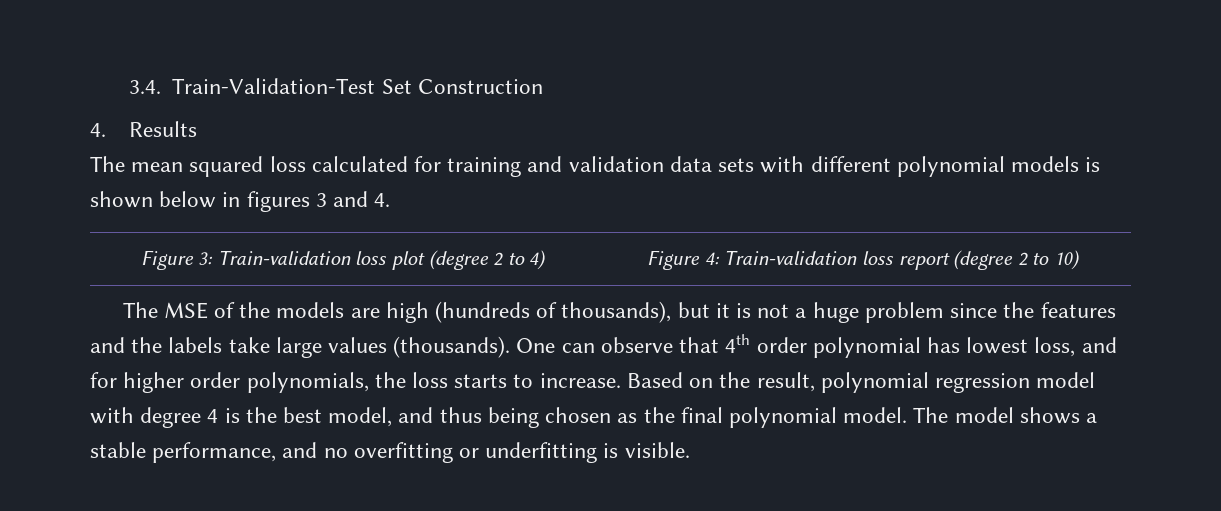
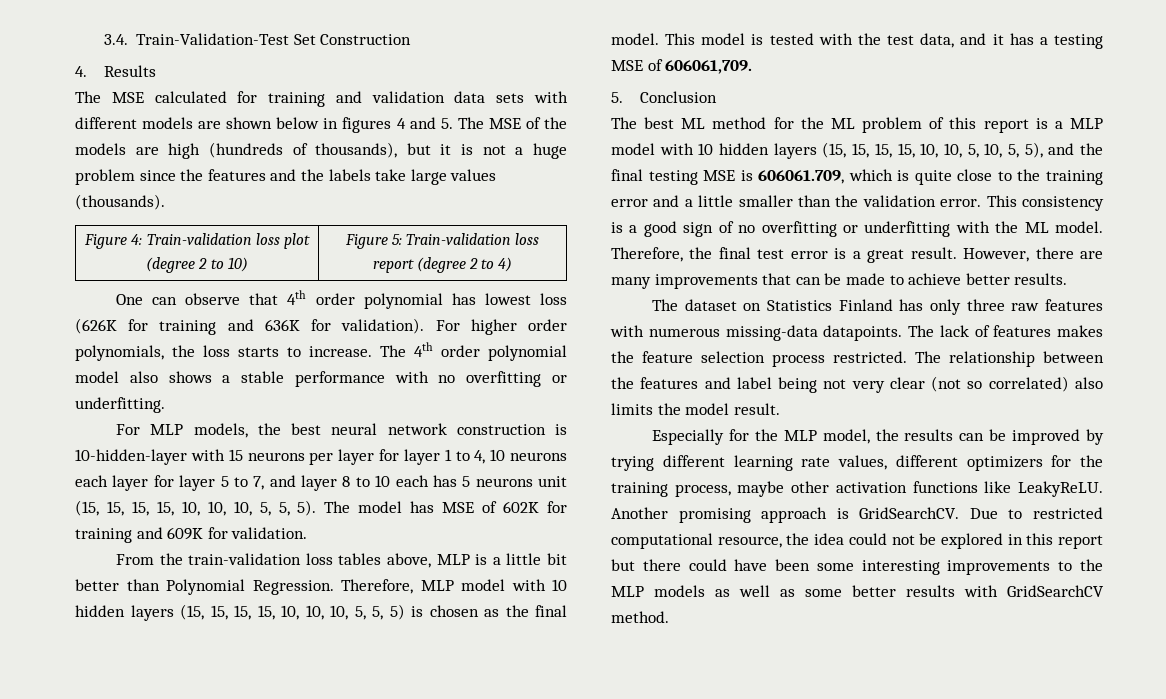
- The mean squared loss calculated for training and validation data sets with different polynomial models is shown below in figures 3 and 4.
- Figure 3: Train-validation loss plot (degree 2 to 4) | Figure 4: Train-validation loss report (degree 2 to 10)
- The MSE of the models are high (hundreds of thousands), but it is not a huge problem since the features and the labels take large values (thousands). One can observe that 4th order polynomial has lowest loss, and for higher order polynomials, the loss starts to increase.
+ The MSE calculated for training and validation data sets with different models are shown below in figures 4 and 5. The MSE of the models are high (hundreds of thousands), but it is not a huge problem since the features and the labels take large values (thousands).
+ Figure 4: Train-validation loss plot (degree 2 to 10) | Figure 5: Train-validation loss report (degree 2 to 4)
+ One can observe that 4th order polynomial has lowest loss (626K for training and 636K for validation). For higher order polynomials, the loss starts to increase.
- Based on the result, polynomial regression model with degree 4 is the best model, and thus being chosen as the final polynomial model. The model shows a stable performance, and no overfitting or underfitting is visible.
+ The 4th order polynomial model also shows a stable performance with no overfitting or underfitting.
+ For MLP models, the best neural network construction is 10-hidden-layer with 15 neurons per layer for layer 1 to 4, 10 neurons each layer for layer 5 to 7, and layer 8 to 10 each has 5 neurons unit (15, 15, 15, 15, 10, 10, 10, 5, 5, 5). The model has MSE of 602K for training and 609K for validation.
+ From the train-validation loss tables above, MLP is a little bit better than Polynomial Regression. Therefore, MLP model with 10 hidden layers (15, 15, 15, 15, 10, 10, 10, 5, 5, 5) is chosen as the final model. This model is tested with the test data, and it has a testing MSE of 606061,709.
+ 5. Conclusion
+ The best ML method for the ML problem of this report is a MLP model with 10 hidden layers (15, 15, 15, 15, 10, 10, 5, 10, 5, 5), and the final testing MSE is 606061.709, which is quite close to the training error and a little smaller than the validation error. This consistency is a good sign of no overfitting or underfitting with the ML model. Therefore, the final test error is a great result. However, there are many improvements that can be made to achieve better results.
+ The dataset on Statistics Finland has only three raw features with numerous missing-data datapoints. The lack of features makes the feature selection process restricted. The relationship between the features and label being not very clear (not so correlated) also limits the model result.
+ Especially for the MLP model, the results can be improved by trying different learning rate values, different optimizers for the training process, maybe other activation functions like LeakyReLU. Another promising approach is GridSearchCV. Due to restricted computational resource, the idea could not be explored in this report but there could have been some interesting improvements to the MLP models as well as some better results with GridSearchCV method.

